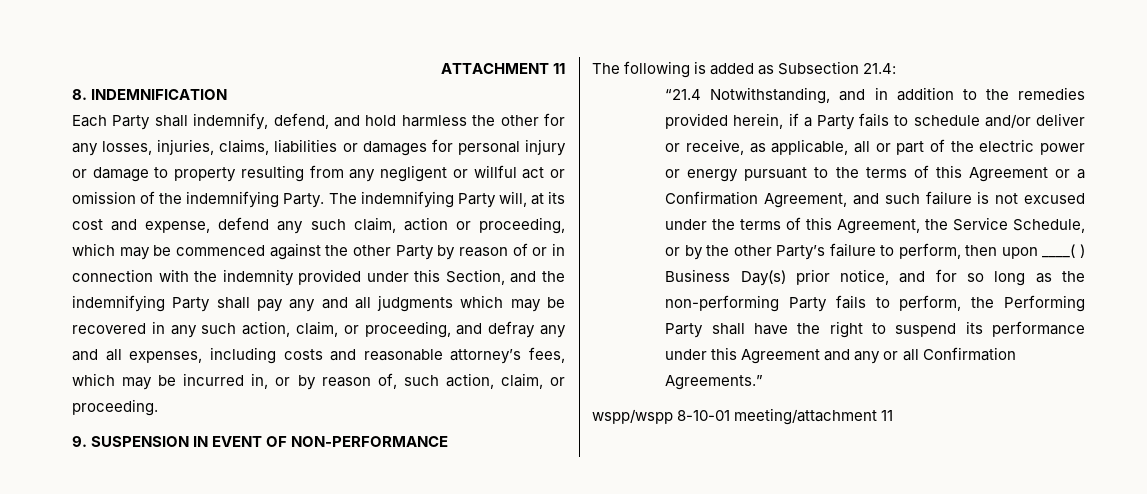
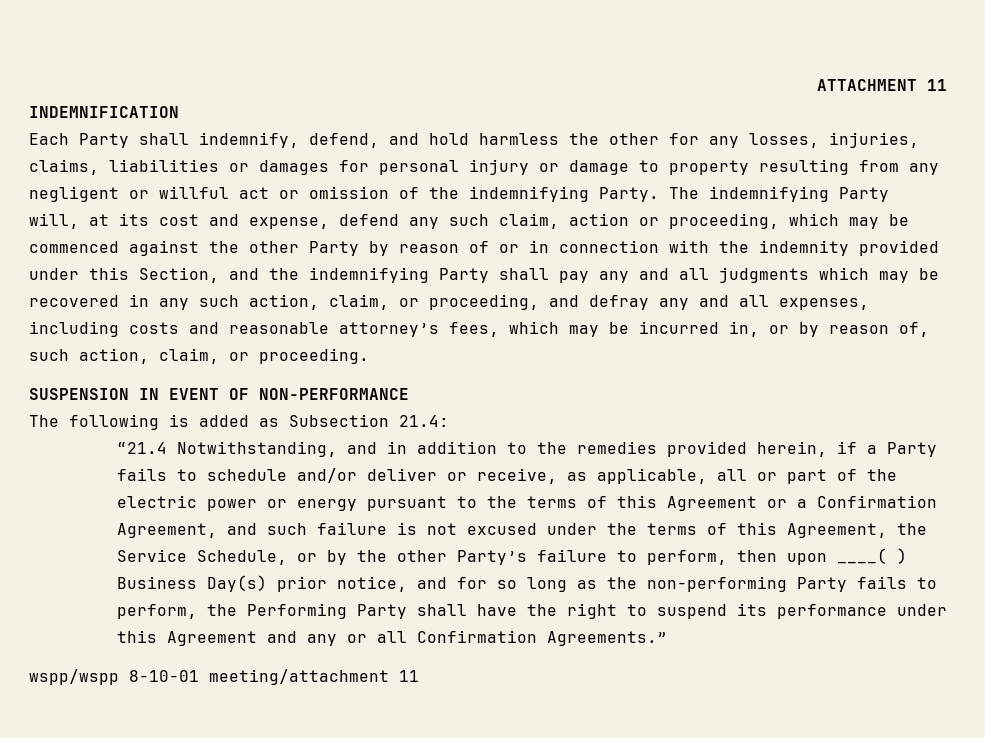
- 8. INDEMNIFICATION
+ INDEMNIFICATION
- 9. SUSPENSION IN EVENT OF NON-PERFORMANCE
+ SUSPENSION IN EVENT OF NON-PERFORMANCE

